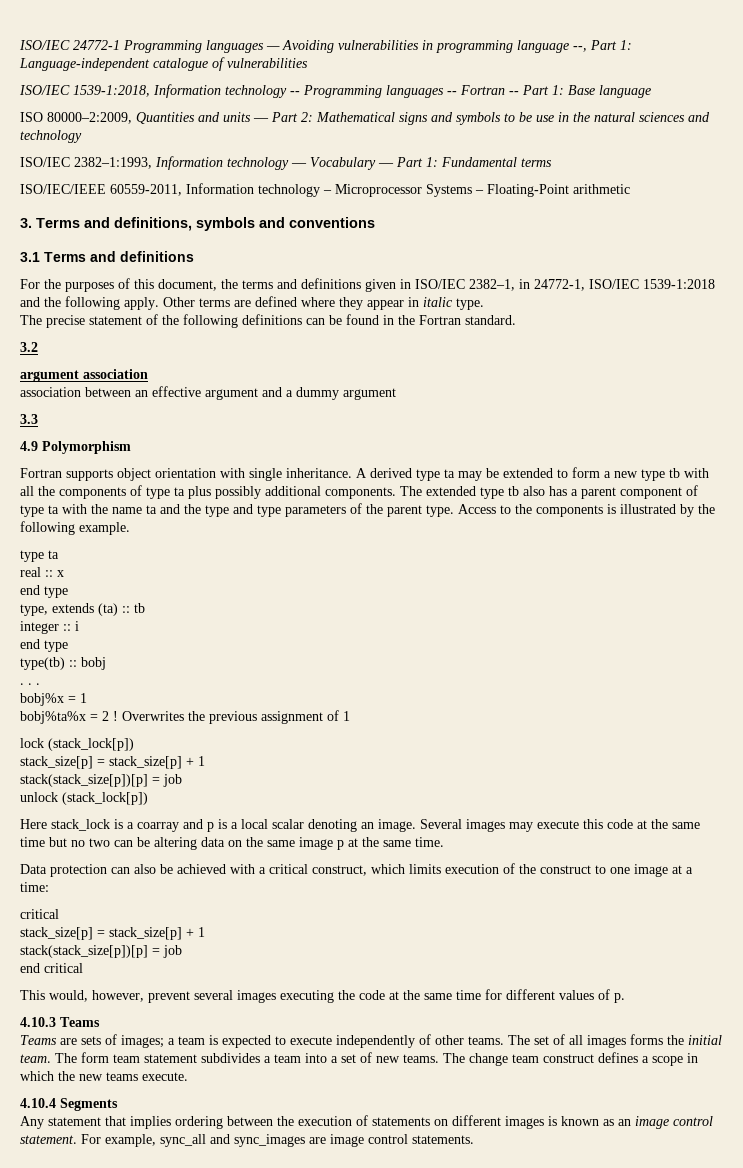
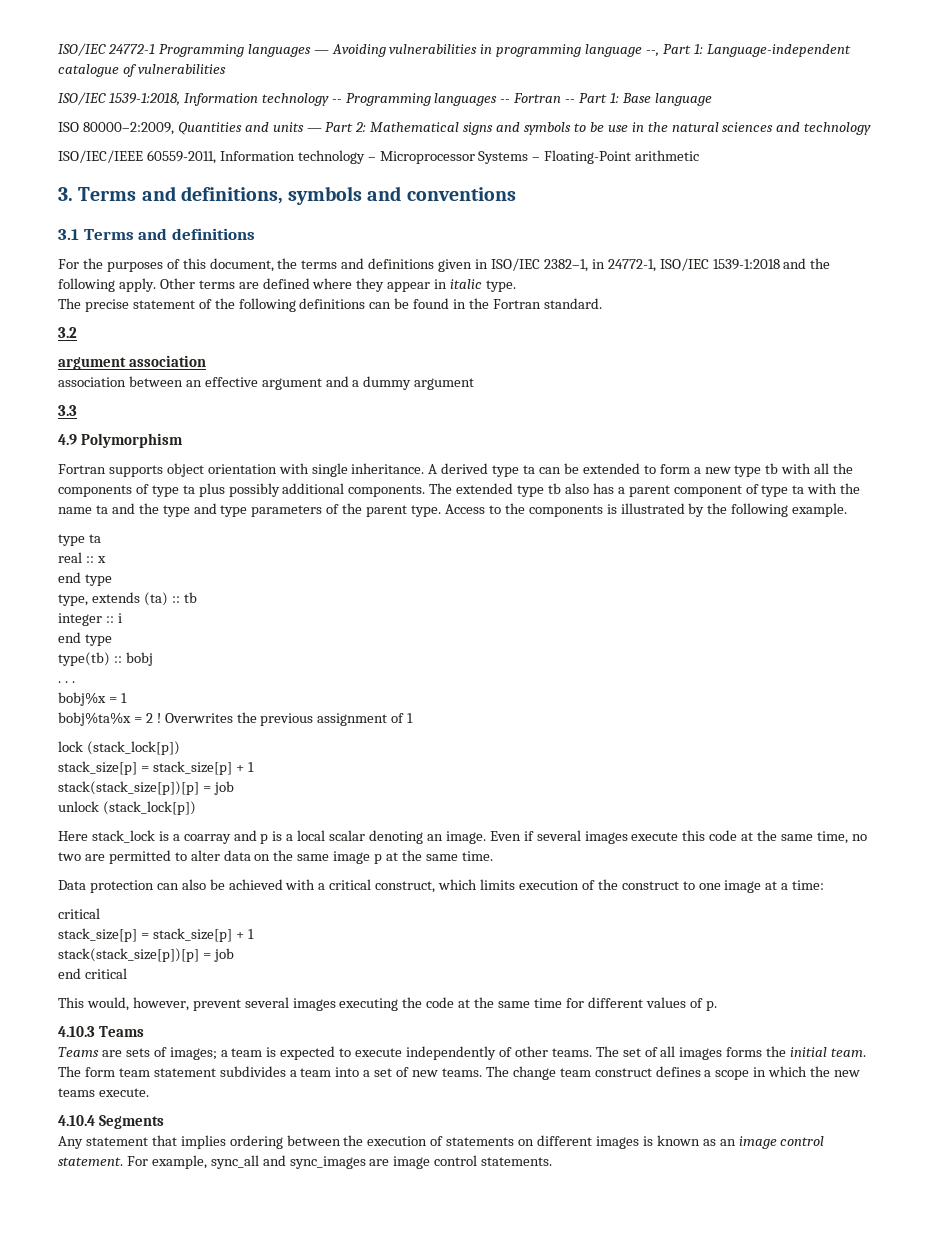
- ISO/IEC 2382–1:1993, Information technology — Vocabulary — Part 1: Fundamental terms
- A derived type ta may be extended to form a new type tb with all the components of type ta plus possibly additional components.
+ A derived type ta can be extended to form a new type tb with all the components of type ta plus possibly additional components.
- Several images may execute this code at the same time but no two can be altering data on the same image p at the same time.
+ Even if several images execute this code at the same time, no two are permitted to alter data on the same image p at the same time.

